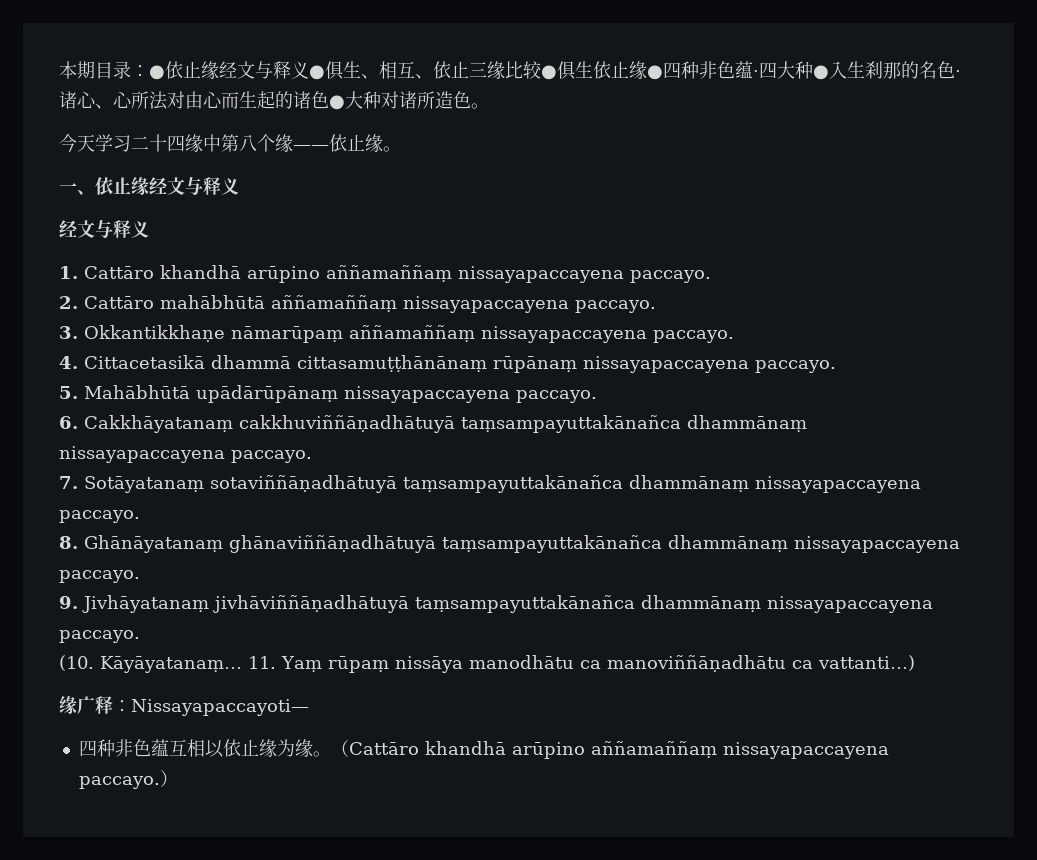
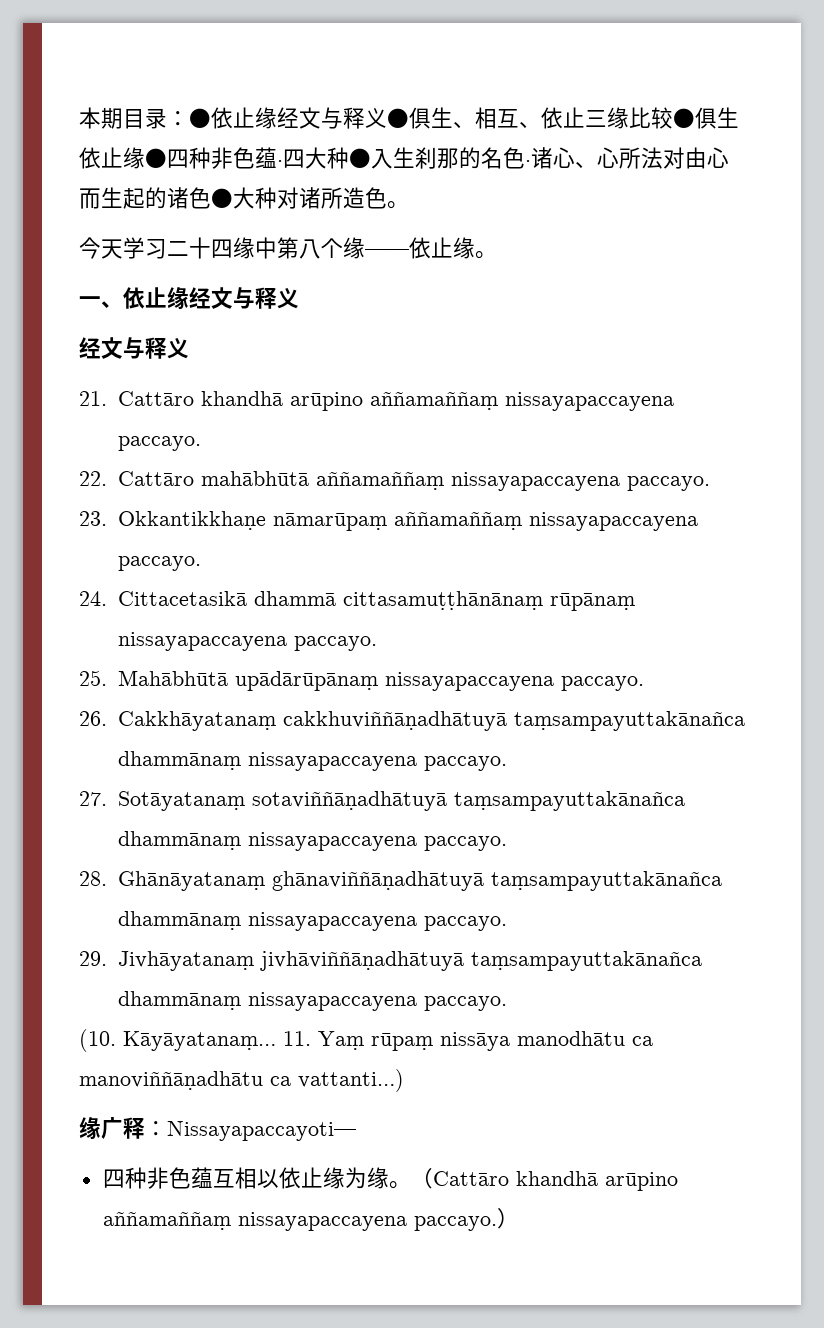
- 1. Cattāro khandhā arūpino aññamaññaṃ nissayapaccayena paccayo.
+ 21. Cattāro khandhā arūpino aññamaññaṃ nissayapaccayena paccayo.
- 2. Cattāro mahābhūtā aññamaññaṃ nissayapaccayena paccayo.
+ 22. Cattāro mahābhūtā aññamaññaṃ nissayapaccayena paccayo.
- 3. Okkantikkhaṇe nāmarūpaṃ aññamaññaṃ nissayapaccayena paccayo.
+ 23. Okkantikkhaṇe nāmarūpaṃ aññamaññaṃ nissayapaccayena paccayo.
- 4. Cittacetasikā dhammā cittasamuṭṭhānānaṃ rūpānaṃ nissayapaccayena paccayo.
+ 24. Cittacetasikā dhammā cittasamuṭṭhānānaṃ rūpānaṃ nissayapaccayena paccayo.
- 5. Mahābhūtā upādārūpānaṃ nissayapaccayena paccayo.
+ 25. Mahābhūtā upādārūpānaṃ nissayapaccayena paccayo.
- 6. Cakkhāyatanaṃ cakkhuviññāṇadhātuyā taṃsampayuttakānañca dhammānaṃ nissayapaccayena paccayo.
+ 26. Cakkhāyatanaṃ cakkhuviññāṇadhātuyā taṃsampayuttakānañca dhammānaṃ nissayapaccayena paccayo.
- 7. Sotāyatanaṃ sotaviññāṇadhātuyā taṃsampayuttakānañca dhammānaṃ nissayapaccayena paccayo.
+ 27. Sotāyatanaṃ sotaviññāṇadhātuyā taṃsampayuttakānañca dhammānaṃ nissayapaccayena paccayo.
- 8. Ghānāyatanaṃ ghānaviññāṇadhātuyā taṃsampayuttakānañca dhammānaṃ nissayapaccayena paccayo.
+ 28. Ghānāyatanaṃ ghānaviññāṇadhātuyā taṃsampayuttakānañca dhammānaṃ nissayapaccayena paccayo.
- 9. Jivhāyatanaṃ jivhāviññāṇadhātuyā taṃsampayuttakānañca dhammānaṃ nissayapaccayena paccayo.
+ 29. Jivhāyatanaṃ jivhāviññāṇadhātuyā taṃsampayuttakānañca dhammānaṃ nissayapaccayena paccayo.

